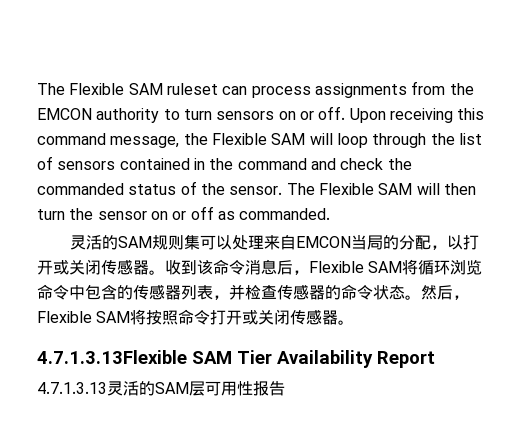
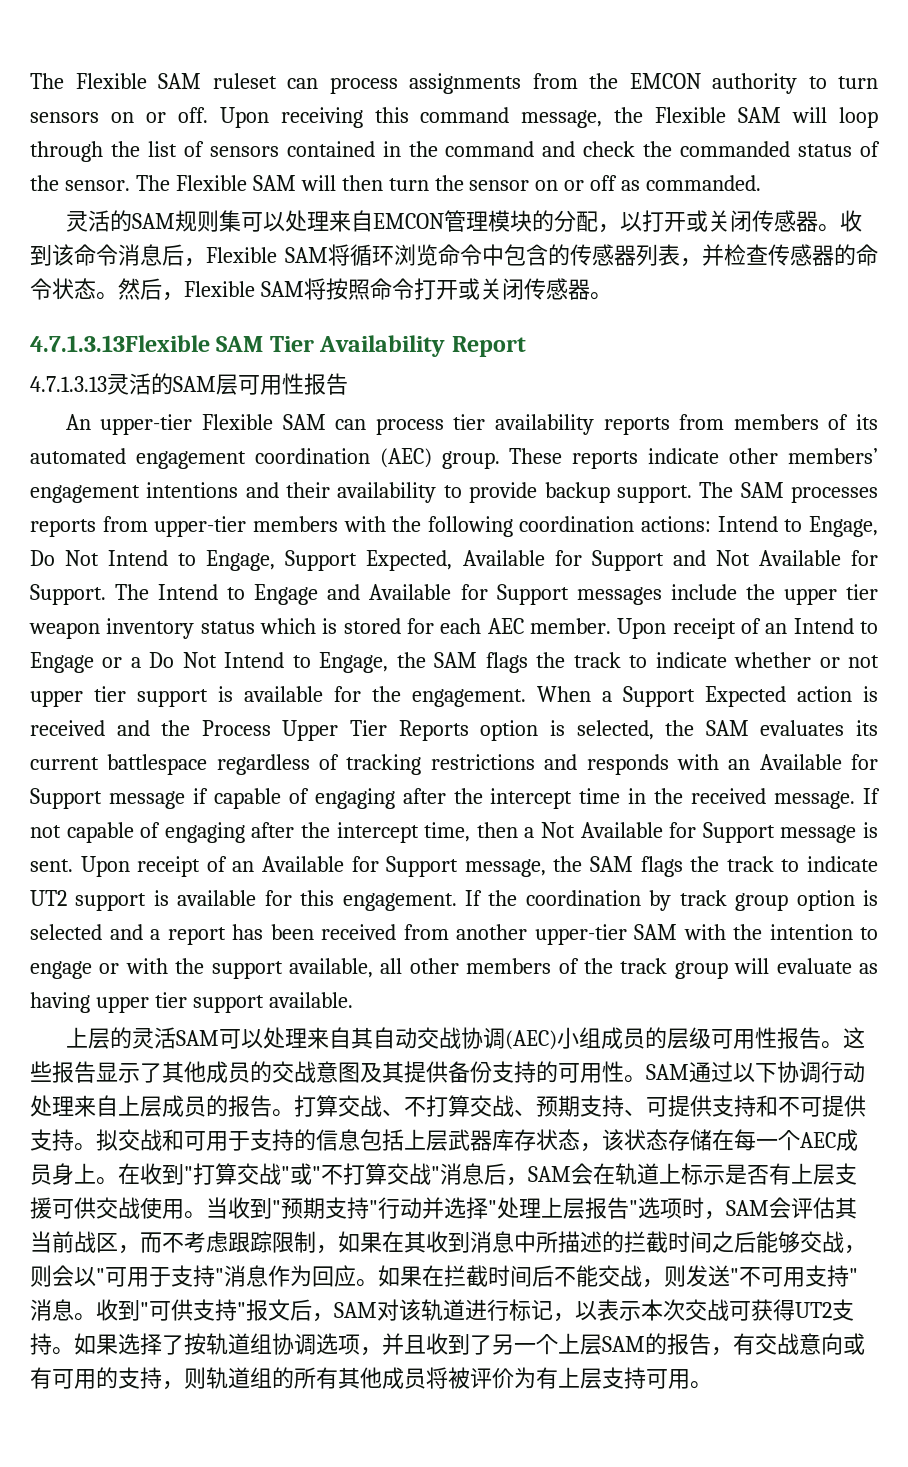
- 灵活的SAM规则集可以处理来自EMCON当局的分配，以打开或关闭传感器。
+ 灵活的SAM规则集可以处理来自EMCON管理模块的分配，以打开或关闭传感器。
+ An upper-tier Flexible SAM can process tier availability reports from members of its automated engagement coordination (AEC) group. These reports indicate other members’ engagement intentions and their availability to provide backup support. The SAM processes reports from upper-tier members with the following coordination actions: Intend to Engage, Do Not Intend to Engage, Support Expected, Available for Support and Not Available for Support. The Intend to Engage and Available for Support messages include the upper tier weapon inventory status which is stored for each AEC member. Upon receipt of an Intend to Engage or a Do Not Intend to Engage, the SAM flags the track to indicate whether or not upper tier support is available for the engagement. When a Support Expected action is received and the Process Upper Tier Reports option is selected, the SAM evaluates its current battlespace regardless of tracking restrictions and responds with an Available for Support message if capable of engaging after the intercept time in the received message. If not capable of engaging after the intercept time, then a Not Available for Support message is sent. Upon receipt of an Available for Support message, the SAM flags the track to indicate UT2 support is available for this engagement. If the coordination by track group option is selected and a report has been received from another upper-tier SAM with the intention to engage or with the support available, all other members of the track group will evaluate as having upper tier support available.
+ 上层的灵活SAM可以处理来自其自动交战协调(AEC)小组成员的层级可用性报告。这些报告显示了其他成员的交战意图及其提供备份支持的可用性。SAM通过以下协调行动处理来自上层成员的报告。打算交战、不打算交战、预期支持、可提供支持和不可提供支持。拟交战和可用于支持的信息包括上层武器库存状态，该状态存储在每一个AEC成员身上。在收到"打算交战"或"不打算交战"消息后，SAM会在轨道上标示是否有上层支援可供交战使用。当收到"预期支持"行动并选择"处理上层报告"选项时，SAM会评估其当前战区，而不考虑跟踪限制，如果在其收到消息中所描述的拦截时间之后能够交战，则会以"可用于支持"消息作为回应。如果在拦截时间后不能交战，则发送"不可用支持"消息。收到"可供支持"报文后，SAM对该轨道进行标记，以表示本次交战可获得UT2支持。如果选择了按轨道组协调选项，并且收到了另一个上层SAM的报告，有交战意向或有可用的支持，则轨道组的所有其他成员将被评价为有上层支持可用。

